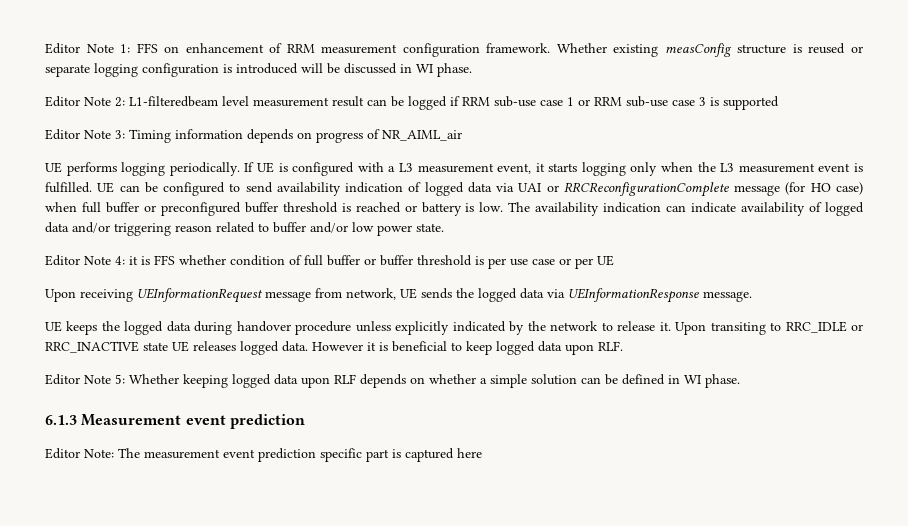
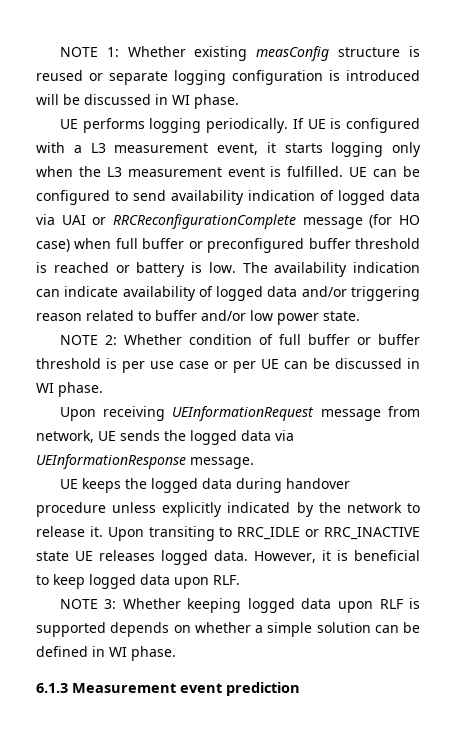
- Editor Note 1: FFS on enhancement of RRM measurement configuration framework. Whether existing measConfig structure is reused or separate logging configuration is introduced will be discussed in WI phase.
+ NOTE 1: Whether existing measConfig structure is reused or separate logging configuration is introduced will be discussed in WI phase.
- Editor Note 2: L1-filteredbeam level measurement result can be logged if RRM sub-use case 1 or RRM sub-use case 3 is supported
- Editor Note 3: Timing information depends on progress of NR_AIML_air
- Editor Note 4: it is FFS whether condition of full buffer or buffer threshold is per use case or per UE
+ NOTE 2: Whether condition of full buffer or buffer threshold is per use case or per UE can be discussed in WI phase.
- However it is beneficial to keep logged data upon RLF.
+ However, it is beneficial to keep logged data upon RLF.
- Editor Note 5: Whether keeping logged data upon RLF depends on whether a simple solution can be defined in WI phase.
+ NOTE 3: Whether keeping logged data upon RLF is supported depends on whether a simple solution can be defined in WI phase.
- Editor Note: The measurement event prediction specific part is captured here

